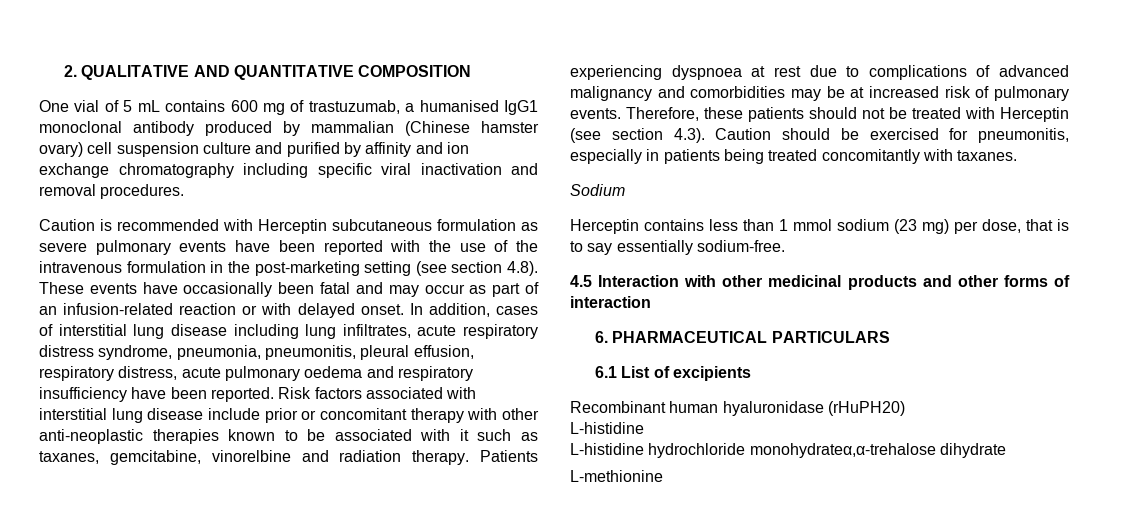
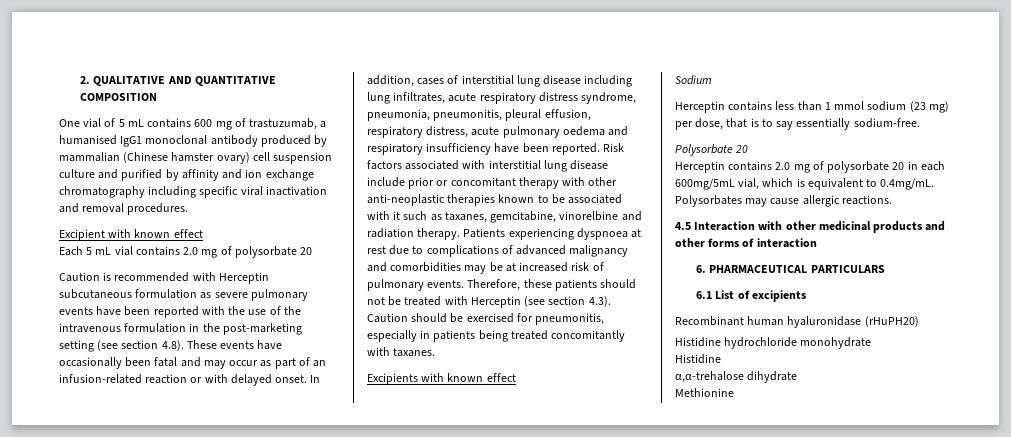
+ Excipient with known effect
+ Each 5 mL vial contains 2.0 mg of polysorbate 20
+ Excipients with known effect
+ Polysorbate 20
+ Herceptin contains 2.0 mg of polysorbate 20 in each 600mg/5mL vial, which is equivalent to 0.4mg/mL. Polysorbates may cause allergic reactions.
  Recombinant human hyaluronidase (rHuPH20)
- L-histidine
- L-histidine hydrochloride monohydrateα,α-trehalose dihydrate
+ Histidine hydrochloride monohydrate
+ Histidine
+ α,α-trehalose dihydrate
- L-methionine
+ Methionine

